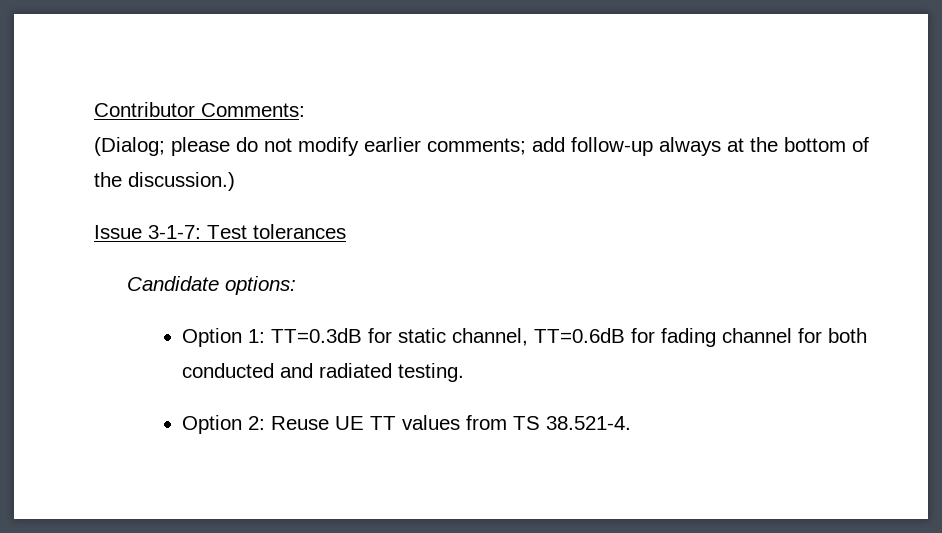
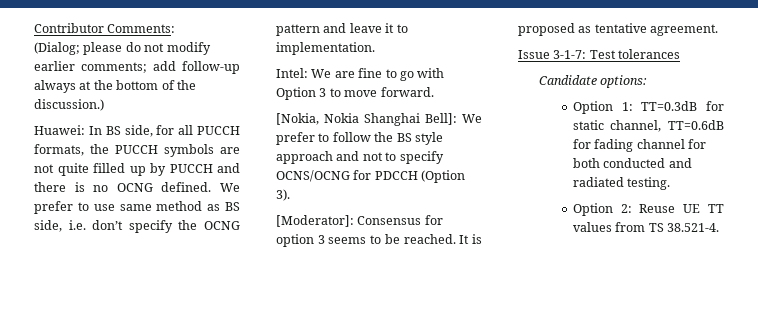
+ Huawei: In BS side, for all PUCCH formats, the PUCCH symbols are not quite filled up by PUCCH and there is no OCNG defined. We prefer to use same method as BS side, i.e. don’t specify the OCNG pattern and leave it to implementation.
+ Intel: We are fine to go with Option 3 to move forward.
+ [Nokia, Nokia Shanghai Bell]: We prefer to follow the BS style approach and not to specify OCNS/OCNG for PDCCH (Option 3).
+ [Moderator]: Consensus for option 3 seems to be reached. It is proposed as tentative agreement.

